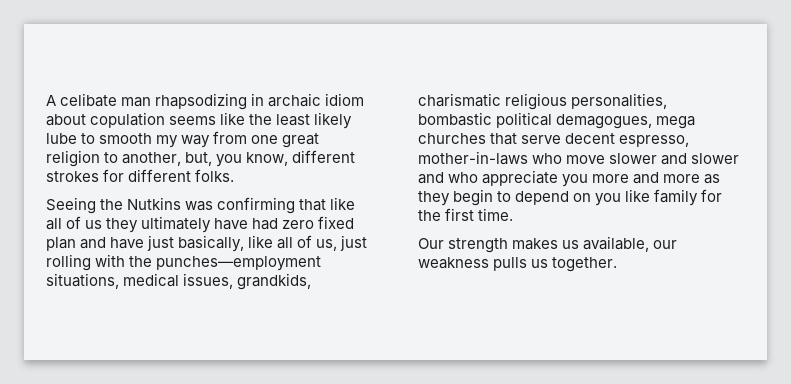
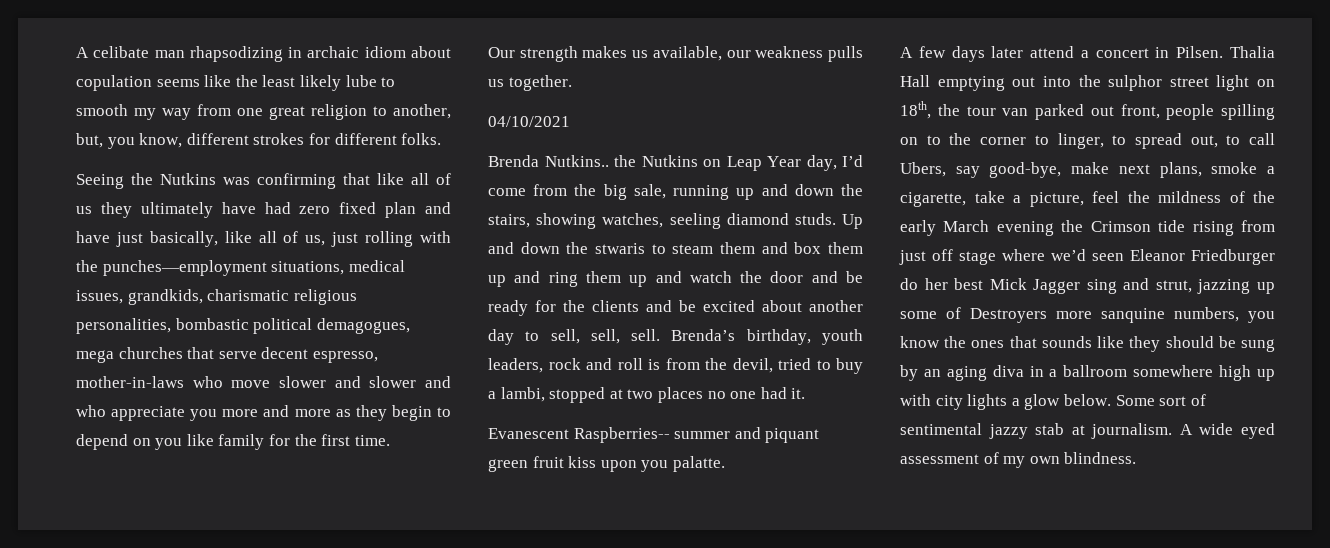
+ 04/10/2021
+ Brenda Nutkins.. the Nutkins on Leap Year day, I’d come from the big sale, running up and down the stairs, showing watches, seeling diamond studs. Up and down the stwaris to steam them and box them up and ring them up and watch the door and be ready for the clients and be excited about another day to sell, sell, sell. Brenda’s birthday, youth leaders, rock and roll is from the devil, tried to buy a lambi, stopped at two places no one had it.
+ Evanescent Raspberries-- summer and piquant green fruit kiss upon you palatte.
+ A few days later attend a concert in Pilsen. Thalia Hall emptying out into the sulphor street light on 18th, the tour van parked out front, people spilling on to the corner to linger, to spread out, to call Ubers, say good-bye, make next plans, smoke a cigarette, take a picture, feel the mildness of the early March evening the Crimson tide rising from just off stage where we’d seen Eleanor Friedburger do her best Mick Jagger sing and strut, jazzing up some of Destroyers more sanquine numbers, you know the ones that sounds like they should be sung by an aging diva in a ballroom somewhere high up with city lights a glow below. Some sort of sentimental jazzy stab at journalism. A wide eyed assessment of my own blindness.

